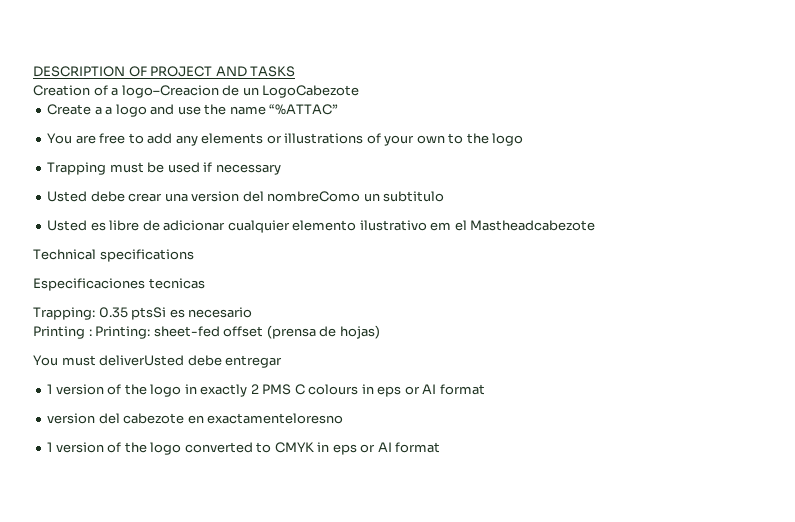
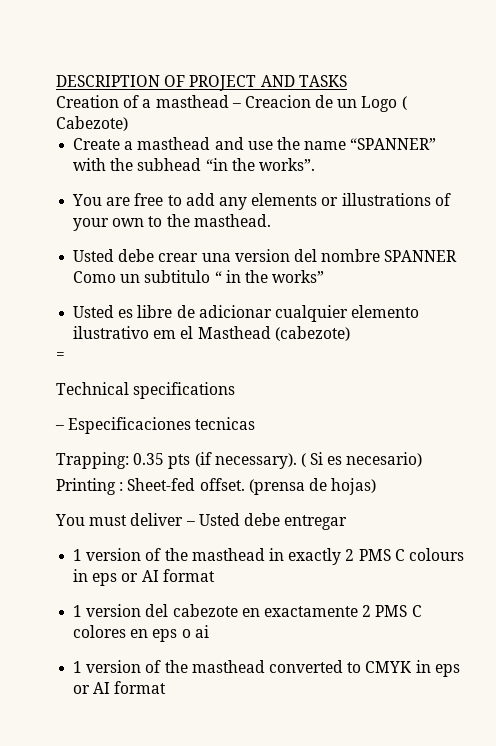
- Creation of a logo–Creacion de un LogoCabezote
+ Creation of a masthead – Creacion de un Logo ( Cabezote)
- Create a a logo and use the name “%ATTAC”
+ Create a masthead and use the name “SPANNER” with the subhead “in the works”.
- You are free to add any elements or illustrations of your own to the logo
- Trapping must be used if necessary
+ You are free to add any elements or illustrations of your own to the masthead.
- Usted debe crear una version del nombreComo un subtitulo
+ Usted debe crear una version del nombre SPANNER Como un subtitulo “ in the works”
- Usted es libre de adicionar cualquier elemento ilustrativo em el Mastheadcabezote
+ Usted es libre de adicionar cualquier elemento ilustrativo em el Masthead (cabezote)
+ =
- Especificaciones tecnicas
+ – Especificaciones tecnicas
- Trapping: 0.35 ptsSi es necesario
+ Trapping: 0.35 pts (if necessary). ( Si es necesario)
- Printing : Printing: sheet-fed offset (prensa de hojas)
+ Printing : Sheet-fed offset. (prensa de hojas)
- You must deliverUsted debe entregar
+ You must deliver – Usted debe entregar
- 1 version of the logo in exactly 2 PMS C colours in eps or AI format
+ 1 version of the masthead in exactly 2 PMS C colours in eps or AI format
- version del cabezote en exactamenteloresno
- 1 version of the logo converted to CMYK in eps or AI format
+ 1 version del cabezote en exactamente 2 PMS C colores en eps o ai
+ 1 version of the masthead converted to CMYK in eps or AI format

